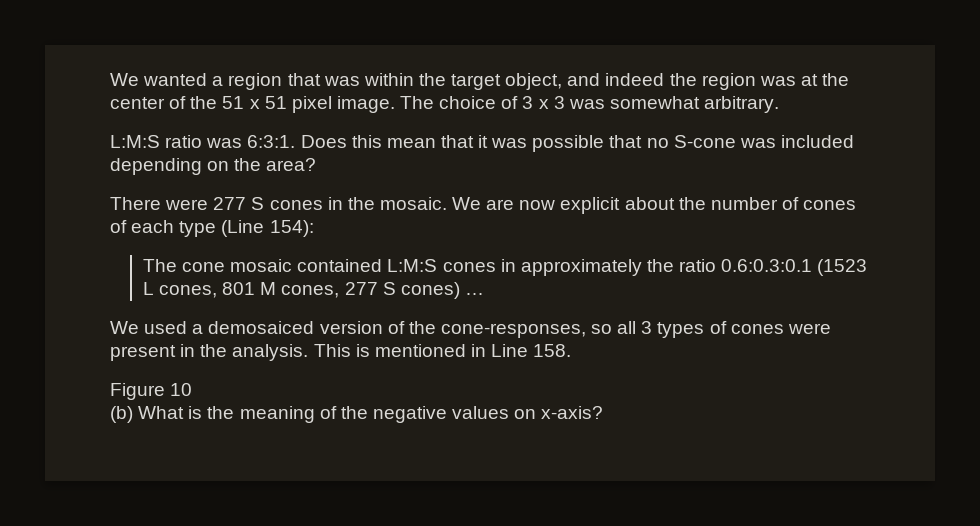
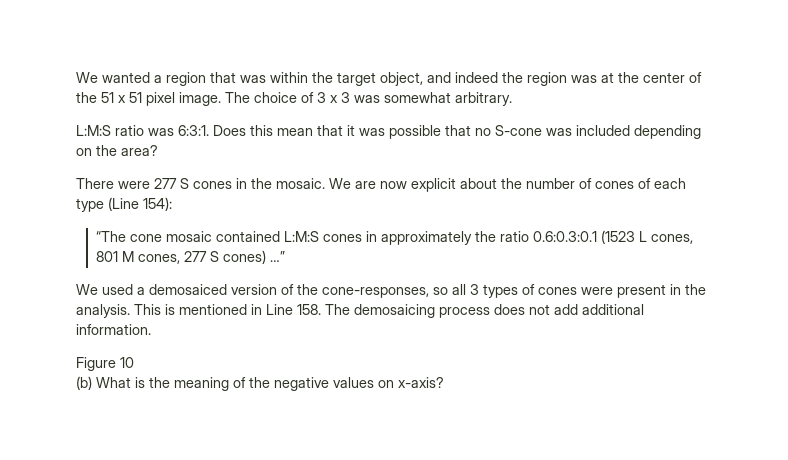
- The cone mosaic contained L:M:S cones in approximately the ratio 0.6:0.3:0.1 (1523 L cones, 801 M cones, 277 S cones) …
+ “The cone mosaic contained L:M:S cones in approximately the ratio 0.6:0.3:0.1 (1523 L cones, 801 M cones, 277 S cones) …”
- This is mentioned in Line 158.
+ This is mentioned in Line 158. The demosaicing process does not add additional information.

